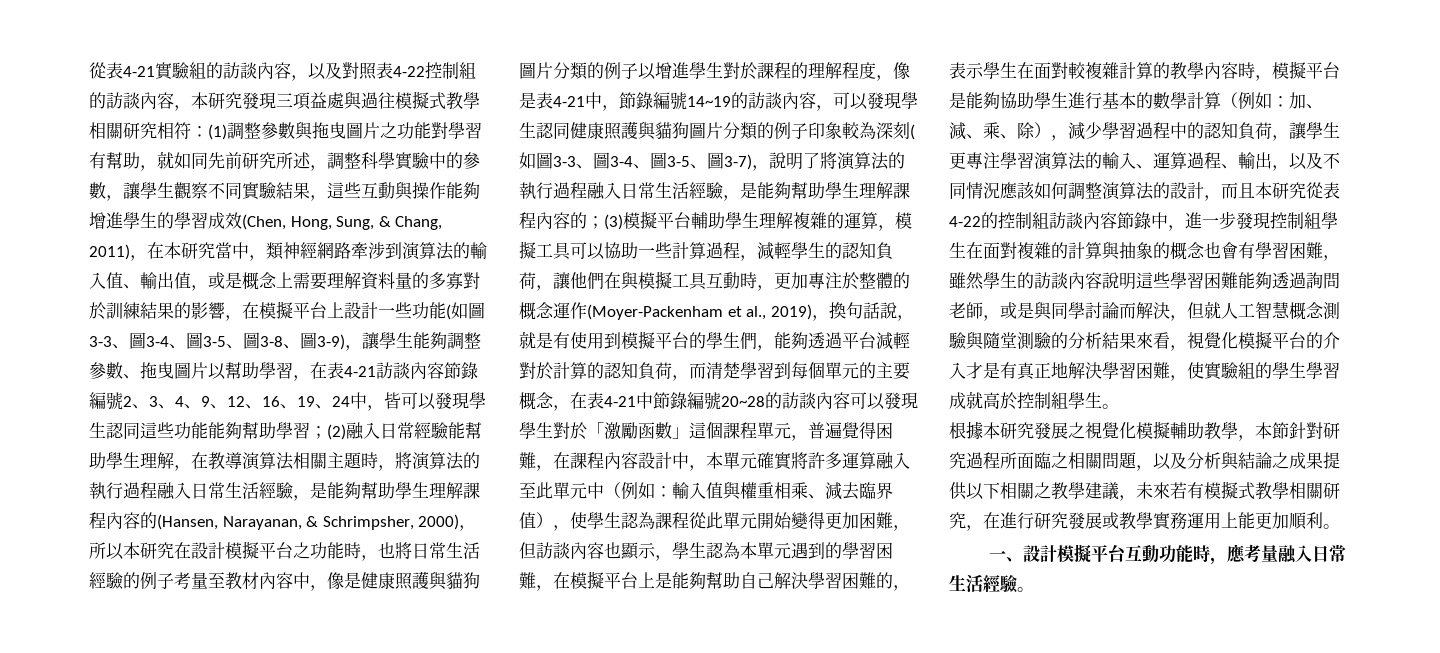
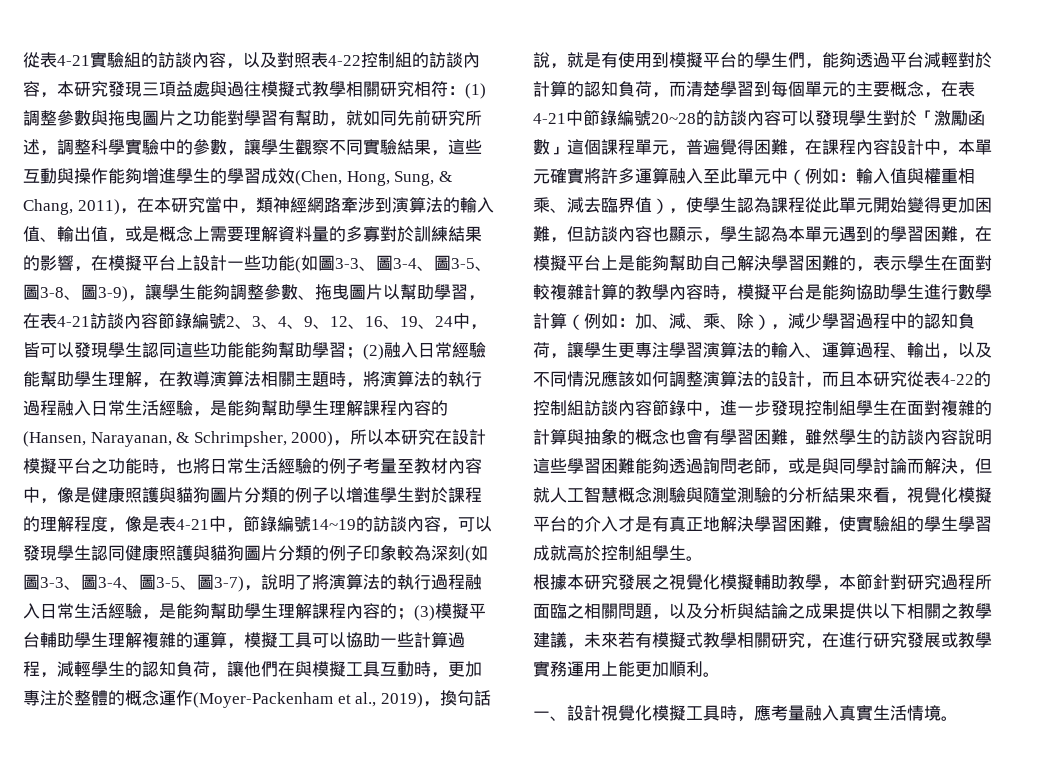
- 輸入值與權重相乘、減去臨界值），使學生認為課程從此單元開始變得更加困難，但訪談內容也顯示，學生認為本單元遇到的學習困難，在模擬平台上是能夠幫助自己解決學習困難的，表示學生在面對較複雜計算的教學內容時，模擬平台是能夠協助學生進行基本的數學計算（例如：
+ 輸入值與權重相乘、減去臨界值），使學生認為課程從此單元開始變得更加困難，但訪談內容也顯示，學生認為本單元遇到的學習困難，在模擬平台上是能夠幫助自己解決學習困難的，表示學生在面對較複雜計算的教學內容時，模擬平台是能夠協助學生進行數學計算（例如：
- 一、設計模擬平台互動功能時，應考量融入日常生活經驗。
+ 一、設計視覺化模擬工具時，應考量融入真實生活情境。

